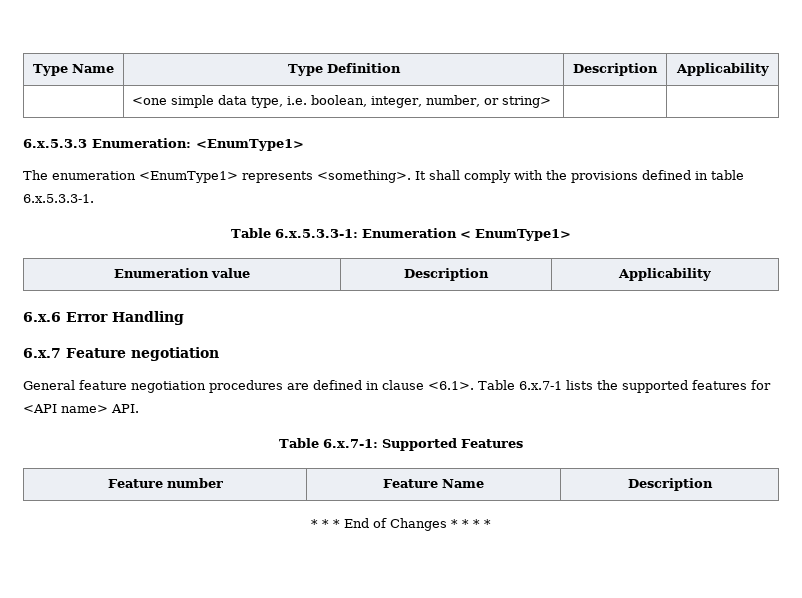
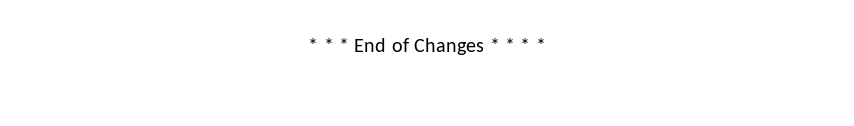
- Type Name | Type Definition | Description | Applicability
- | <one simple data type, i.e. boolean, integer, number, or string> | |
- 6.x.5.3.3 Enumeration: <EnumType1>
- The enumeration <EnumType1> represents <something>. It shall comply with the provisions defined in table 6.x.5.3.3-1.
- Table 6.x.5.3.3-1: Enumeration < EnumType1>
- Enumeration value | Description | Applicability
- 6.x.6 Error Handling
- 6.x.7 Feature negotiation
- General feature negotiation procedures are defined in clause <6.1>. Table 6.x.7-1 lists the supported features for <API name> API.
- Table 6.x.7-1: Supported Features
- Feature number | Feature Name | Description

